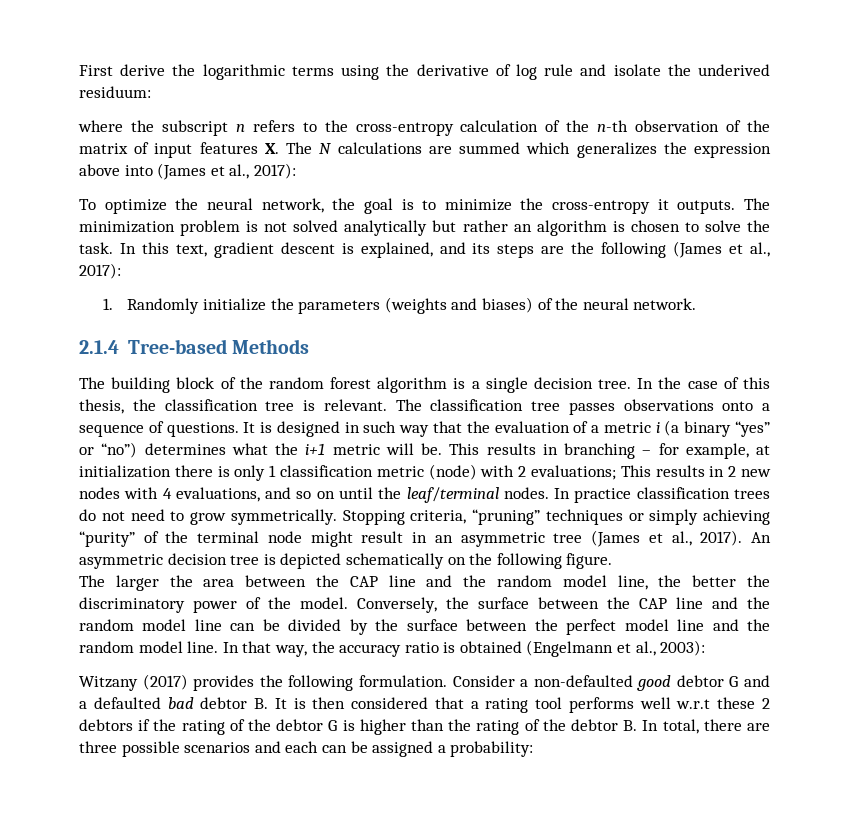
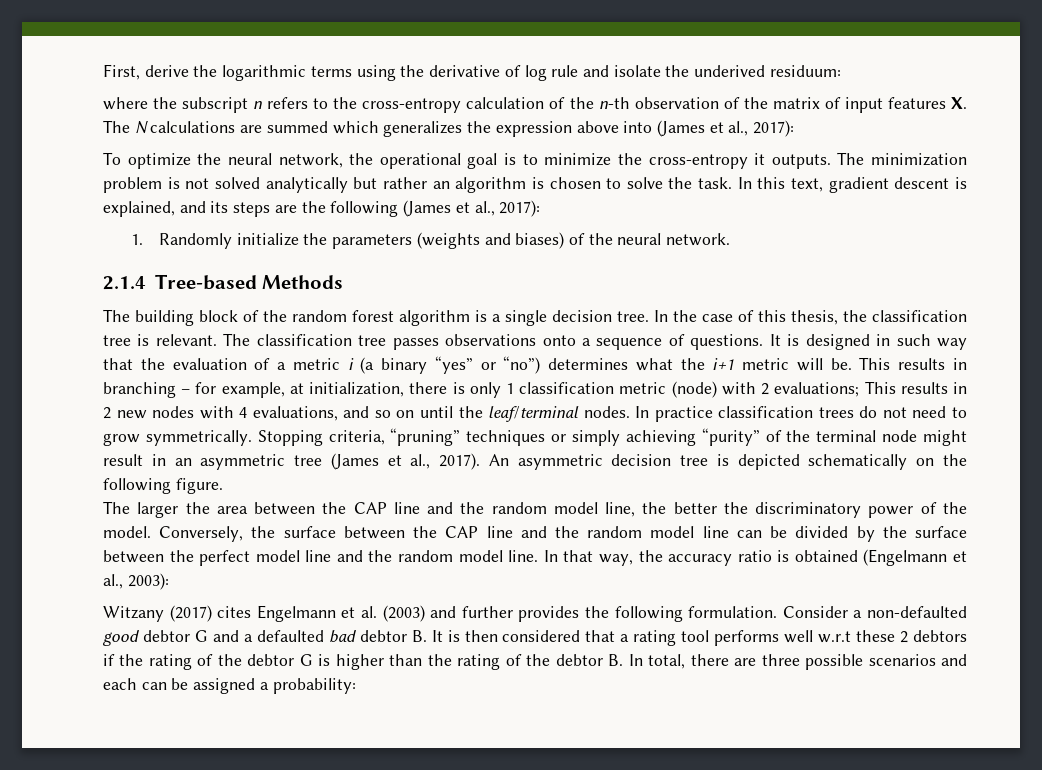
- First derive the logarithmic terms using the derivative of log rule and isolate the underived residuum:
+ First, derive the logarithmic terms using the derivative of log rule and isolate the underived residuum:
- To optimize the neural network, the goal is to minimize the cross-entropy it outputs.
+ To optimize the neural network, the operational goal is to minimize the cross-entropy it outputs.
- This results in branching – for example, at initialization there is only 1 classification metric (node) with 2 evaluations; This results in 2 new nodes with 4 evaluations, and so on until the leaf/terminal nodes.
+ This results in branching – for example, at initialization, there is only 1 classification metric (node) with 2 evaluations; This results in 2 new nodes with 4 evaluations, and so on until the leaf/terminal nodes.
- Witzany (2017) provides the following formulation.
+ Witzany (2017) cites Engelmann et al. (2003) and further provides the following formulation.

